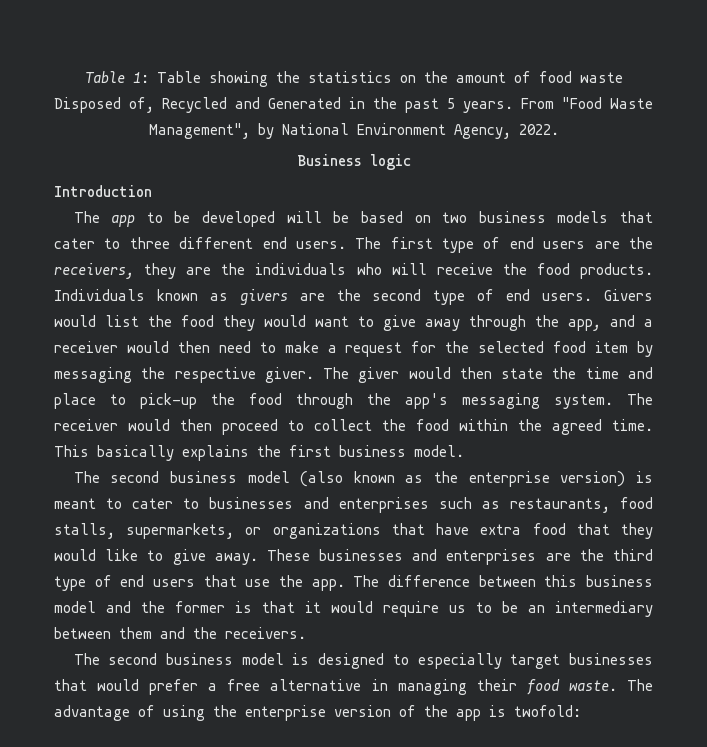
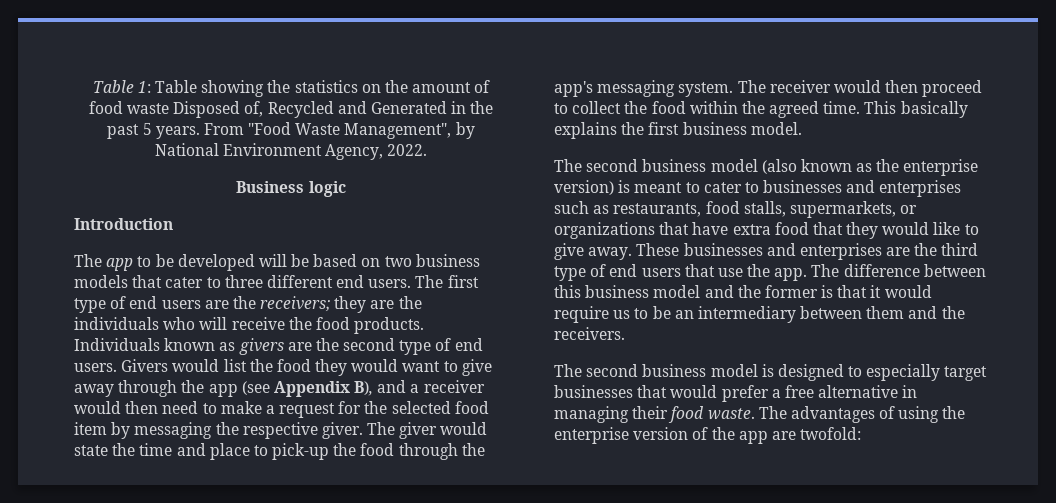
- The first type of end users are the receivers, they are the individuals who will receive the food products.
+ The first type of end users are the receivers; they are the individuals who will receive the food products.
- Givers would list the food they would want to give away through the app, and a receiver would then need to make a request for the selected food item by messaging the respective giver.
+ Givers would list the food they would want to give away through the app (see Appendix B), and a receiver would then need to make a request for the selected food item by messaging the respective giver.
- The giver would then state the time and place to pick-up the food through the app's messaging system.
+ The giver would state the time and place to pick-up the food through the app's messaging system.
- The advantage of using the enterprise version of the app is twofold:
+ The advantages of using the enterprise version of the app are twofold:

